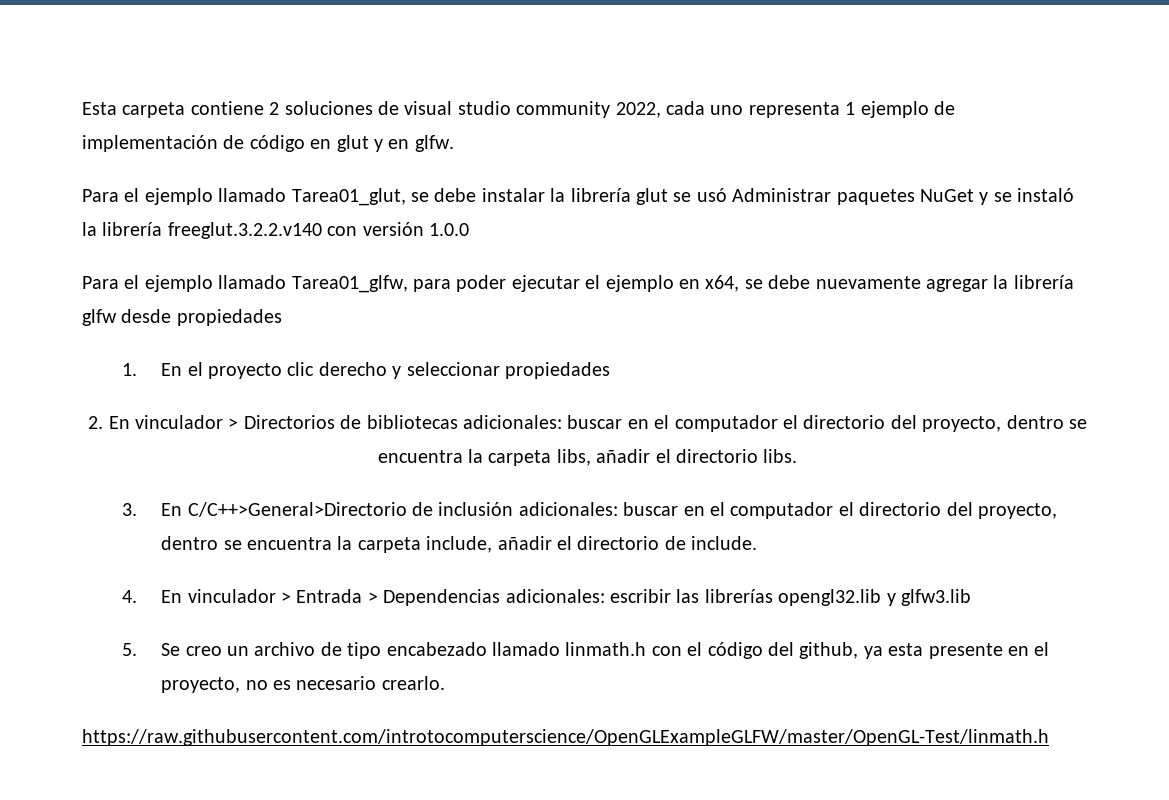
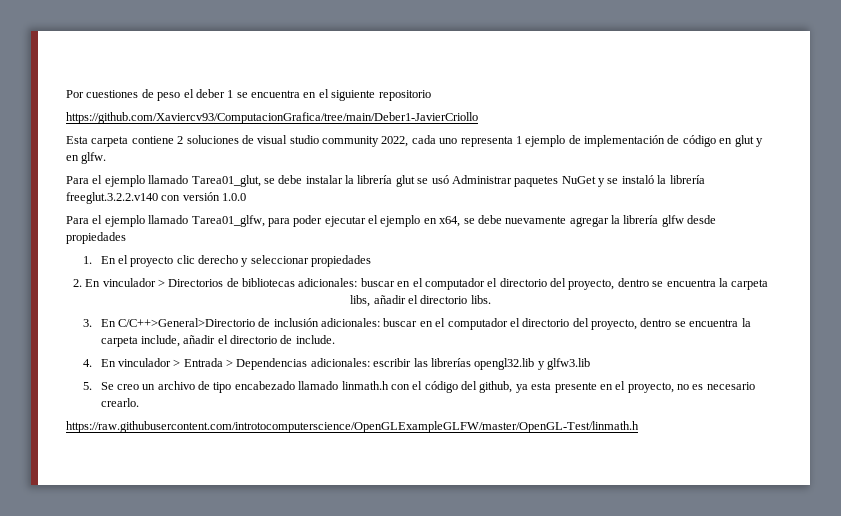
+ Por cuestiones de peso el deber 1 se encuentra en el siguiente repositorio
+ https://github.com/Xaviercv93/ComputacionGrafica/tree/main/Deber1-JavierCriollo

